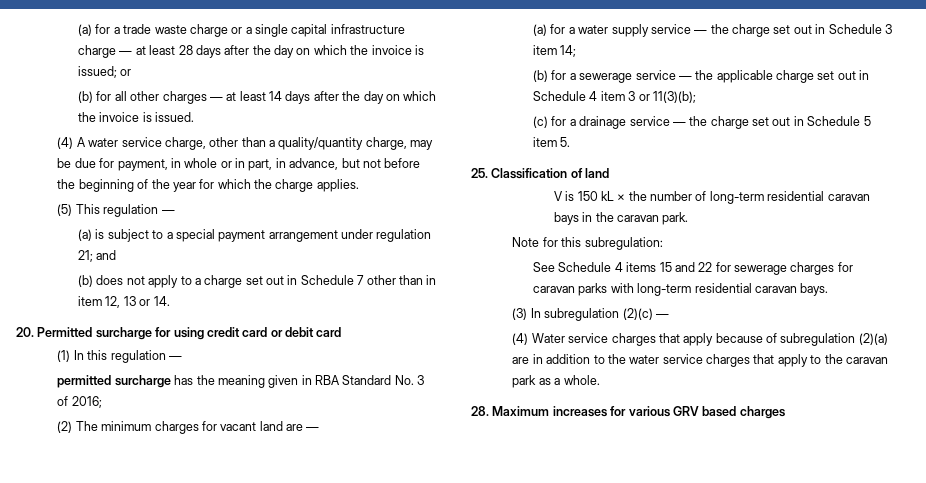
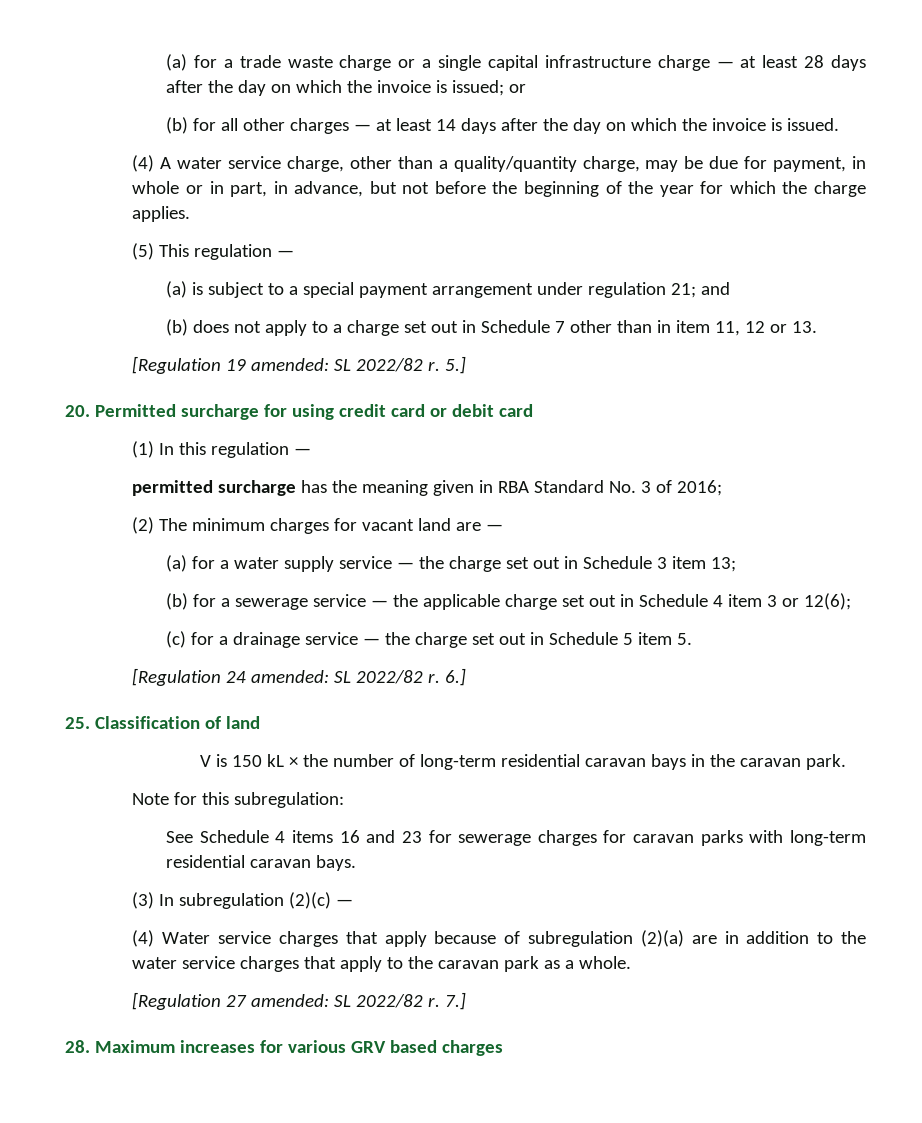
- (b) does not apply to a charge set out in Schedule 7 other than in item 12, 13 or 14.
+ (b) does not apply to a charge set out in Schedule 7 other than in item 11, 12 or 13.
+ [Regulation 19 amended: SL 2022/82 r. 5.]
- (a) for a water supply service — the charge set out in Schedule 3 item 14;
+ (a) for a water supply service — the charge set out in Schedule 3 item 13;
- (b) for a sewerage service — the applicable charge set out in Schedule 4 item 3 or 11(3)(b);
+ (b) for a sewerage service — the applicable charge set out in Schedule 4 item 3 or 12(6);
+ [Regulation 24 amended: SL 2022/82 r. 6.]
- See Schedule 4 items 15 and 22 for sewerage charges for caravan parks with long-term residential caravan bays.
+ See Schedule 4 items 16 and 23 for sewerage charges for caravan parks with long-term residential caravan bays.
+ [Regulation 27 amended: SL 2022/82 r. 7.]

